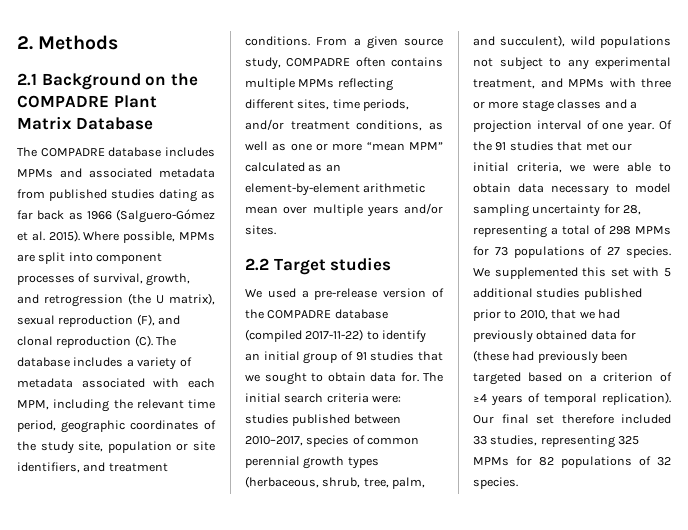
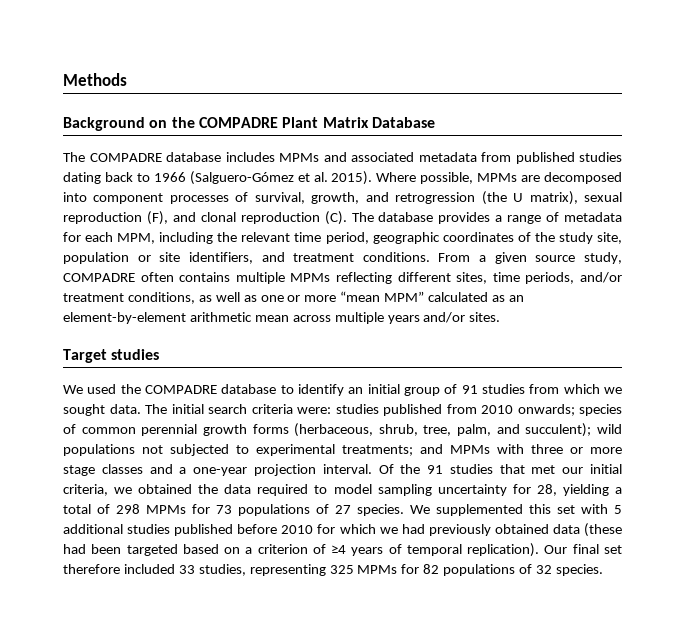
- 2. Methods
+ Methods
- 2.1 Background on the COMPADRE Plant Matrix Database
+ Background on the COMPADRE Plant Matrix Database
- The COMPADRE database includes MPMs and associated metadata from published studies dating as far back as 1966 (Salguero-Gómez et al. 2015).
+ The COMPADRE database includes MPMs and associated metadata from published studies dating back to 1966 (Salguero-Gómez et al. 2015).
- Where possible, MPMs are split into component processes of survival, growth, and retrogression (the U matrix), sexual reproduction (F), and clonal reproduction (C). The database includes a variety of metadata associated with each MPM, including the relevant time period, geographic coordinates of the study site, population or site identifiers, and treatment conditions.
+ Where possible, MPMs are decomposed into component processes of survival, growth, and retrogression (the U matrix), sexual reproduction (F), and clonal reproduction (C). The database provides a range of metadata for each MPM, including the relevant time period, geographic coordinates of the study site, population or site identifiers, and treatment conditions.
- From a given source study, COMPADRE often contains multiple MPMs reflecting different sites, time periods, and/or treatment conditions, as well as one or more “mean MPM” calculated as an element-by-element arithmetic mean over multiple years and/or sites.
+ From a given source study, COMPADRE often contains multiple MPMs reflecting different sites, time periods, and/or treatment conditions, as well as one or more “mean MPM” calculated as an element-by-element arithmetic mean across multiple years and/or sites.
- 2.2 Target studies
+ Target studies
- We used a pre-release version of the COMPADRE database (compiled 2017-11-22) to identify an initial group of 91 studies that we sought to obtain data for.
+ We used the COMPADRE database to identify an initial group of 91 studies from which we sought data.
- The initial search criteria were: studies published between 2010–2017, species of common perennial growth types (herbaceous, shrub, tree, palm, and succulent), wild populations not subject to any experimental treatment, and MPMs with three or more stage classes and a projection interval of one year.
+ The initial search criteria were: studies published from 2010 onwards; species of common perennial growth forms (herbaceous, shrub, tree, palm, and succulent); wild populations not subjected to experimental treatments; and MPMs with three or more stage classes and a one-year projection interval.
- Of the 91 studies that met our initial criteria, we were able to obtain data necessary to model sampling uncertainty for 28, representing a total of 298 MPMs for 73 populations of 27 species.
+ Of the 91 studies that met our initial criteria, we obtained the data required to model sampling uncertainty for 28, yielding a total of 298 MPMs for 73 populations of 27 species.
- We supplemented this set with 5 additional studies published prior to 2010, that we had previously obtained data for (these had previously been targeted based on a criterion of ≥4 years of temporal replication).
+ We supplemented this set with 5 additional studies published before 2010 for which we had previously obtained data (these had been targeted based on a criterion of ≥4 years of temporal replication).

